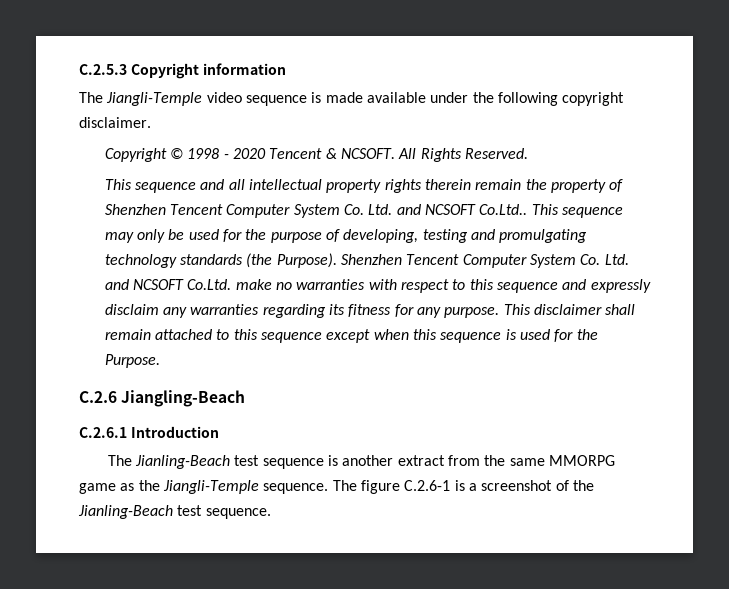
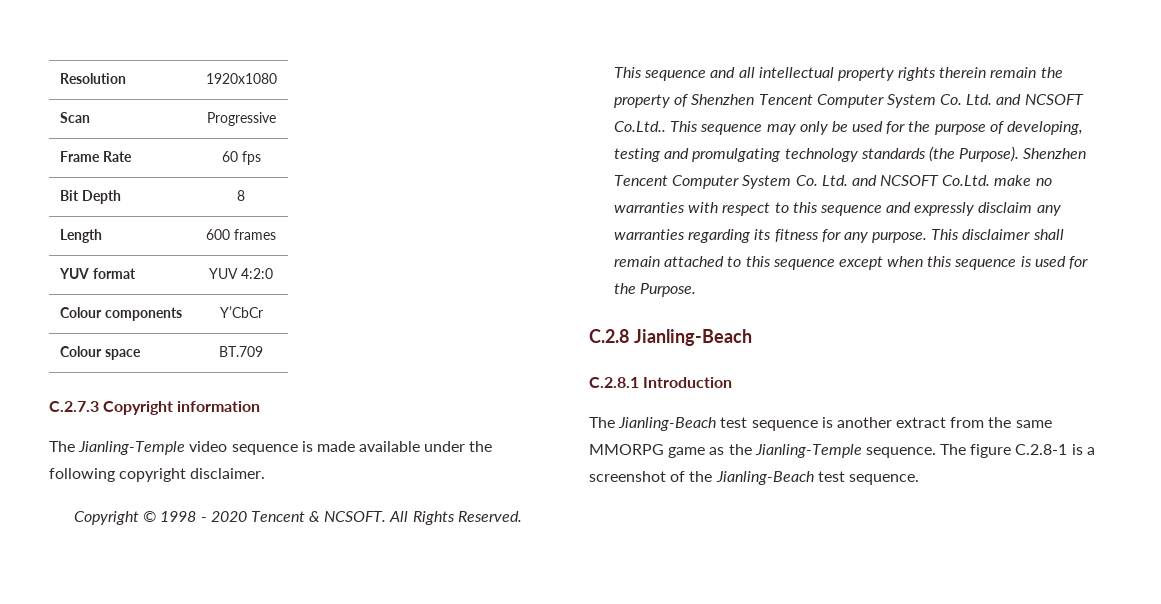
- C.2.5.3 Copyright information
+ Resolution | 1920x1080
+ Scan | Progressive
+ Frame Rate | 60 fps
+ Bit Depth | 8
+ Length | 600 frames
+ YUV format | YUV 4:2:0
+ Colour components | Y’CbCr
+ Colour space | BT.709
+ C.2.7.3 Copyright information
- The Jiangli-Temple video sequence is made available under the following copyright disclaimer.
+ The Jianling-Temple video sequence is made available under the following copyright disclaimer.
- C.2.6 Jiangling-Beach
- C.2.6.1 Introduction
+ C.2.8 Jianling-Beach
+ C.2.8.1 Introduction
- The Jianling-Beach test sequence is another extract from the same MMORPG game as the Jiangli-Temple sequence.
+ The Jianling-Beach test sequence is another extract from the same MMORPG game as the Jianling-Temple sequence.
- The figure C.2.6-1 is a screenshot of the Jianling-Beach test sequence.
+ The figure C.2.8-1 is a screenshot of the Jianling-Beach test sequence.

